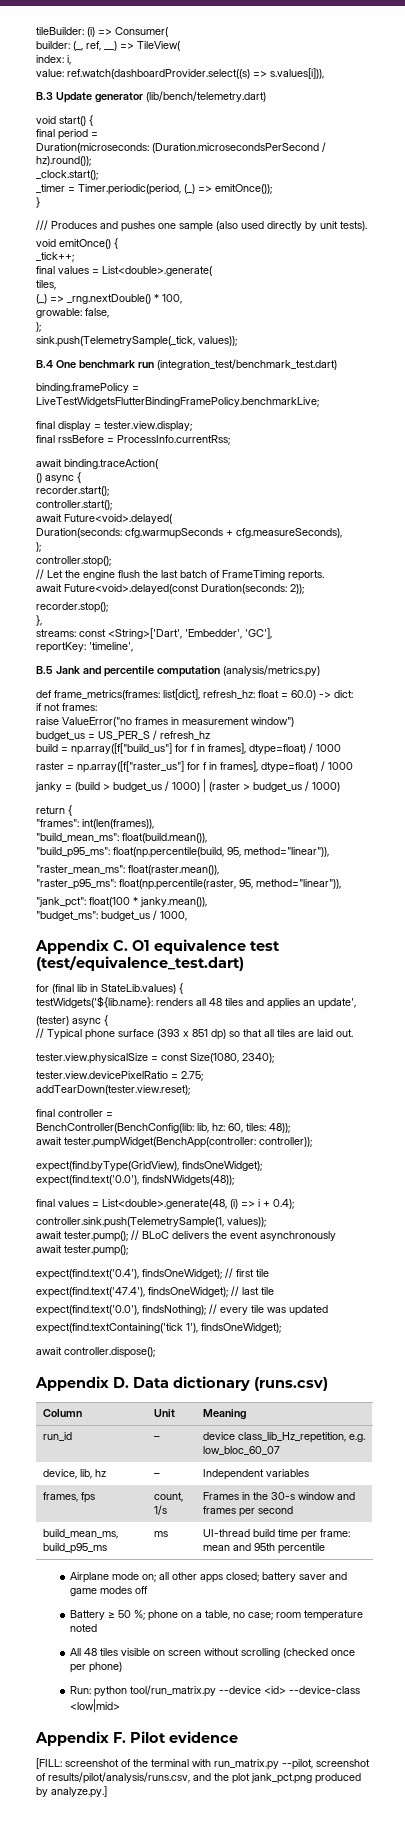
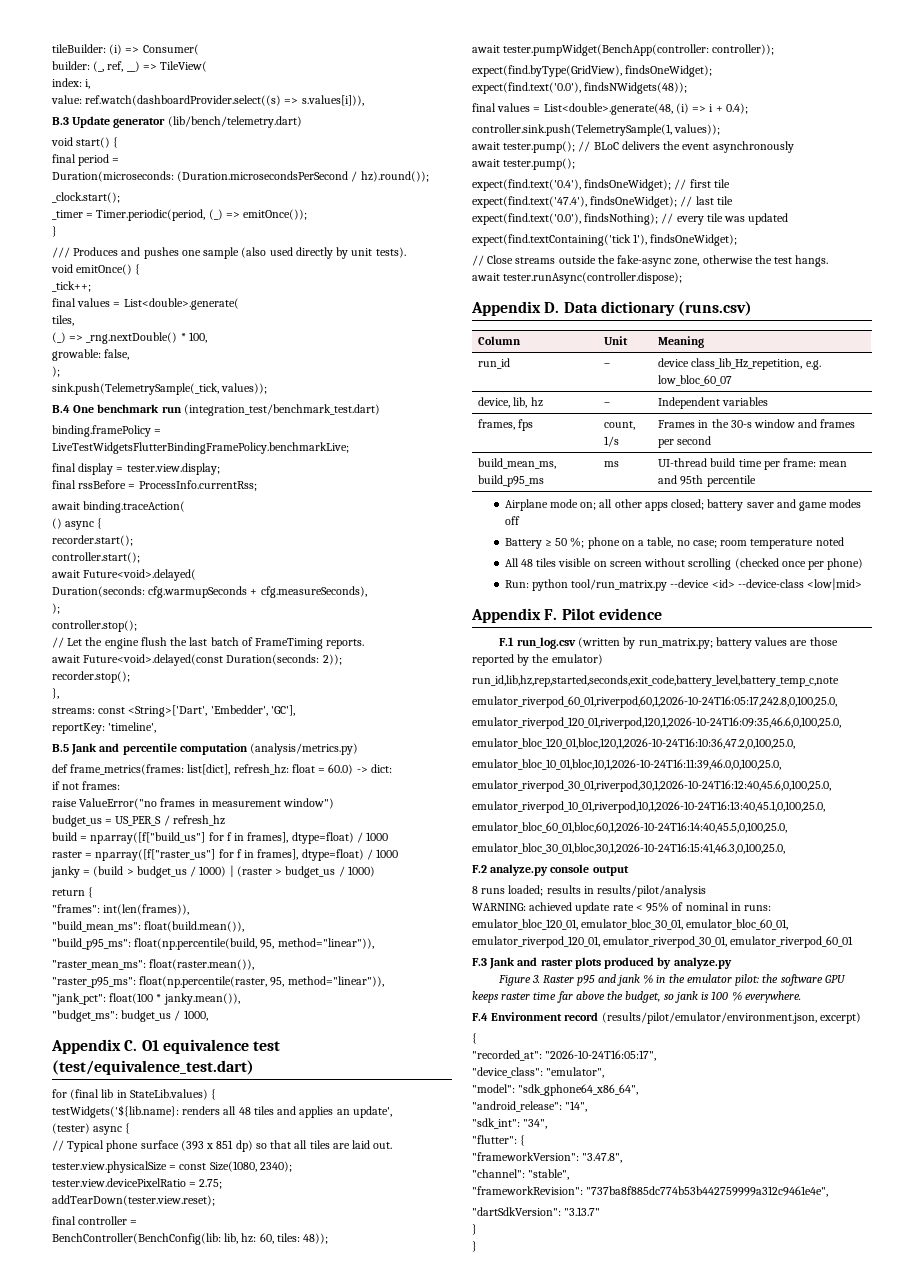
- await controller.dispose();
+ // Close streams outside the fake-async zone, otherwise the test hangs.
+ await tester.runAsync(controller.dispose);
- [FILL: screenshot of the terminal with run_matrix.py --pilot, screenshot of results/pilot/analysis/runs.csv, and the plot jank_pct.png produced by analyze.py.]
+ F.1 run_log.csv (written by run_matrix.py; battery values are those reported by the emulator)
+ run_id,lib,hz,rep,started,seconds,exit_code,battery_level,battery_temp_c,note
+ emulator_riverpod_60_01,riverpod,60,1,2026-10-24T16:05:17,242.8,0,100,25.0,
+ emulator_riverpod_120_01,riverpod,120,1,2026-10-24T16:09:35,46.6,0,100,25.0,
+ emulator_bloc_120_01,bloc,120,1,2026-10-24T16:10:36,47.2,0,100,25.0,
+ emulator_bloc_10_01,bloc,10,1,2026-10-24T16:11:39,46.0,0,100,25.0,
+ emulator_riverpod_30_01,riverpod,30,1,2026-10-24T16:12:40,45.6,0,100,25.0,
+ emulator_riverpod_10_01,riverpod,10,1,2026-10-24T16:13:40,45.1,0,100,25.0,
+ emulator_bloc_60_01,bloc,60,1,2026-10-24T16:14:40,45.5,0,100,25.0,
+ emulator_bloc_30_01,bloc,30,1,2026-10-24T16:15:41,46.3,0,100,25.0,
+ F.2 analyze.py console output
+ 8 runs loaded; results in results/pilot/analysis
+ WARNING: achieved update rate < 95% of nominal in runs: emulator_bloc_120_01, emulator_bloc_30_01, emulator_bloc_60_01, emulator_riverpod_120_01, emulator_riverpod_30_01, emulator_riverpod_60_01
+ F.3 Jank and raster plots produced by analyze.py
+ Figure 3. Raster p95 and jank % in the emulator pilot: the software GPU keeps raster time far above the budget, so jank is 100 % everywhere.
+ F.4 Environment record (results/pilot/emulator/environment.json, excerpt)
+ {
+ "recorded_at": "2026-10-24T16:05:17",
+ "device_class": "emulator",
+ "model": "sdk_gphone64_x86_64",
+ "android_release": "14",
+ "sdk_int": "34",
+ "flutter": {
+ "frameworkVersion": "3.47.8",
+ "channel": "stable",
+ "frameworkRevision": "737ba8f885dc774b53b442759999a312c9461e4e",
+ "dartSdkVersion": "3.13.7"
+ }
+ }

